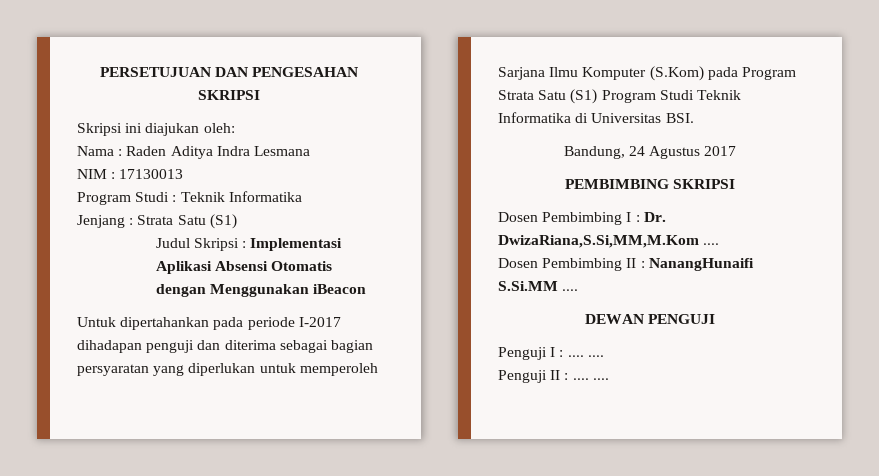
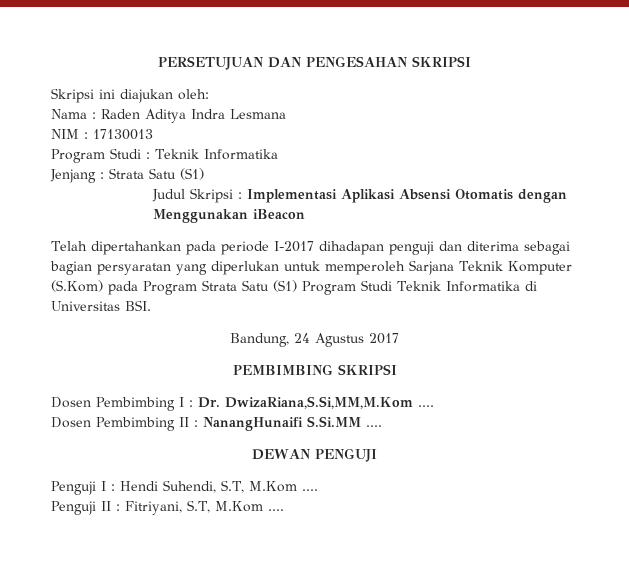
- Untuk dipertahankan pada periode I-2017 dihadapan penguji dan diterima sebagai bagian persyaratan yang diperlukan untuk memperoleh Sarjana Ilmu Komputer (S.Kom) pada Program Strata Satu (S1) Program Studi Teknik Informatika di Universitas BSI.
+ Telah dipertahankan pada periode I-2017 dihadapan penguji dan diterima sebagai bagian persyaratan yang diperlukan untuk memperoleh Sarjana Teknik Komputer (S.Kom) pada Program Strata Satu (S1) Program Studi Teknik Informatika di Universitas BSI.
- Penguji I : .... ....
+ Penguji I : Hendi Suhendi, S.T, M.Kom ....
- Penguji II : .... ....
+ Penguji II : Fitriyani, S.T, M.Kom ....

